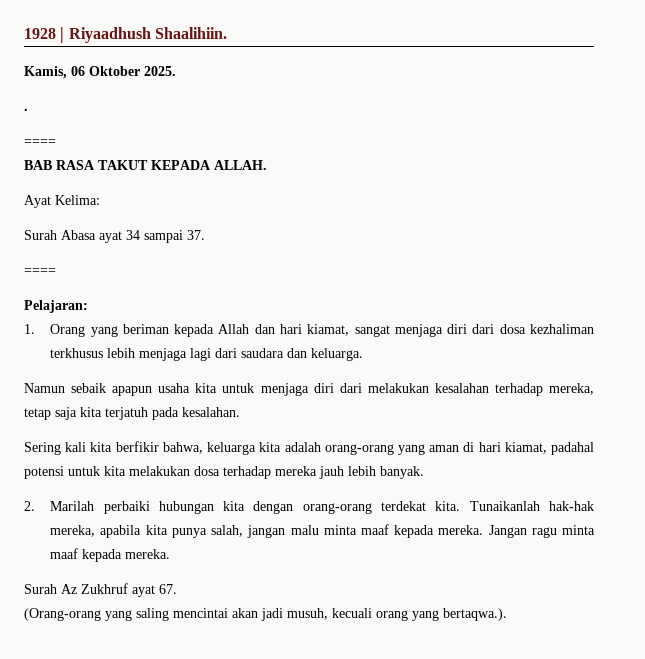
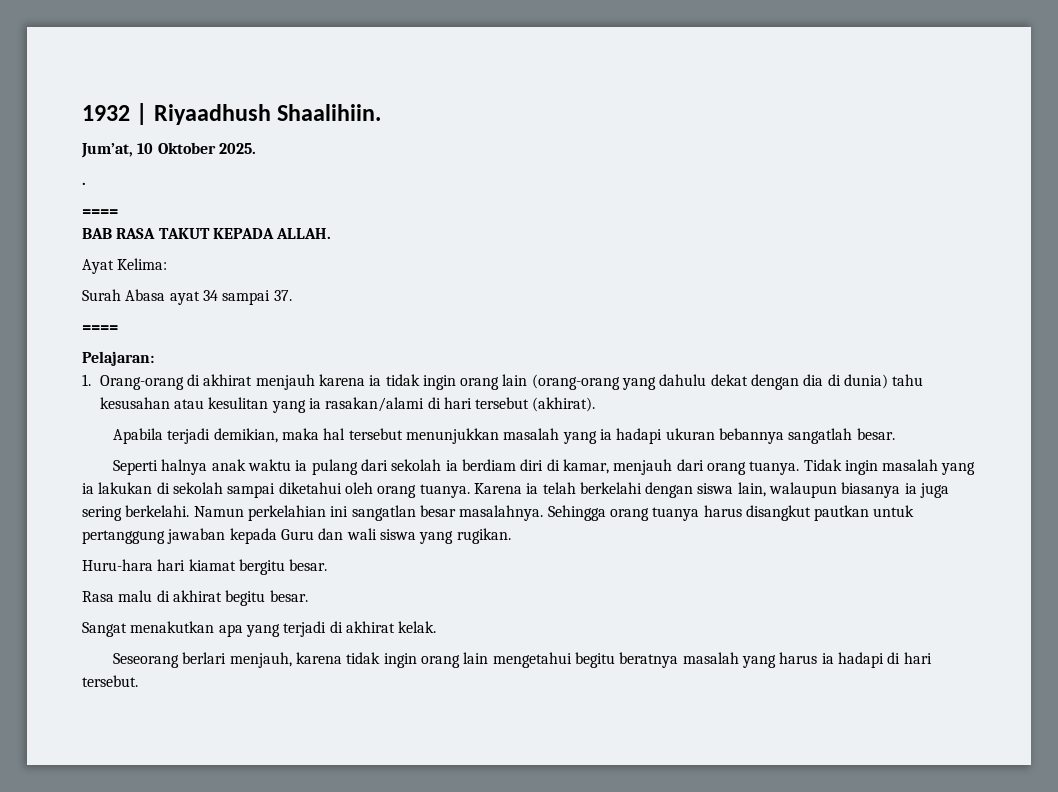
- 1928 | Riyaadhush Shaalihiin.
+ 1932 | Riyaadhush Shaalihiin.
- Kamis, 06 Oktober 2025.
+ Jum’at, 10 Oktober 2025.
- 1. Orang yang beriman kepada Allah dan hari kiamat, sangat menjaga diri dari dosa kezhaliman terkhusus lebih menjaga lagi dari saudara dan keluarga.
- Namun sebaik apapun usaha kita untuk menjaga diri dari melakukan kesalahan terhadap mereka, tetap saja kita terjatuh pada kesalahan.
- Sering kali kita berfikir bahwa, keluarga kita adalah orang-orang yang aman di hari kiamat, padahal potensi untuk kita melakukan dosa terhadap mereka jauh lebih banyak.
- 2. Marilah perbaiki hubungan kita dengan orang-orang terdekat kita. Tunaikanlah hak-hak mereka, apabila kita punya salah, jangan malu minta maaf kepada mereka. Jangan ragu minta maaf kepada mereka.
- Surah Az Zukhruf ayat 67.
- (Orang-orang yang saling mencintai akan jadi musuh, kecuali orang yang bertaqwa.).
+ 1. Orang-orang di akhirat menjauh karena ia tidak ingin orang lain (orang-orang yang dahulu dekat dengan dia di dunia) tahu kesusahan atau kesulitan yang ia rasakan/alami di hari tersebut (akhirat).
+ Apabila terjadi demikian, maka hal tersebut menunjukkan masalah yang ia hadapi ukuran bebannya sangatlah besar.
+ Seperti halnya anak waktu ia pulang dari sekolah ia berdiam diri di kamar, menjauh dari orang tuanya. Tidak ingin masalah yang ia lakukan di sekolah sampai diketahui oleh orang tuanya. Karena ia telah berkelahi dengan siswa lain, walaupun biasanya ia juga sering berkelahi. Namun perkelahian ini sangatlan besar masalahnya. Sehingga orang tuanya harus disangkut pautkan untuk pertanggung jawaban kepada Guru dan wali siswa yang rugikan.
+ Huru-hara hari kiamat bergitu besar.
+ Rasa malu di akhirat begitu besar.
+ Sangat menakutkan apa yang terjadi di akhirat kelak.
+ Seseorang berlari menjauh, karena tidak ingin orang lain mengetahui begitu beratnya masalah yang harus ia hadapi di hari tersebut.

